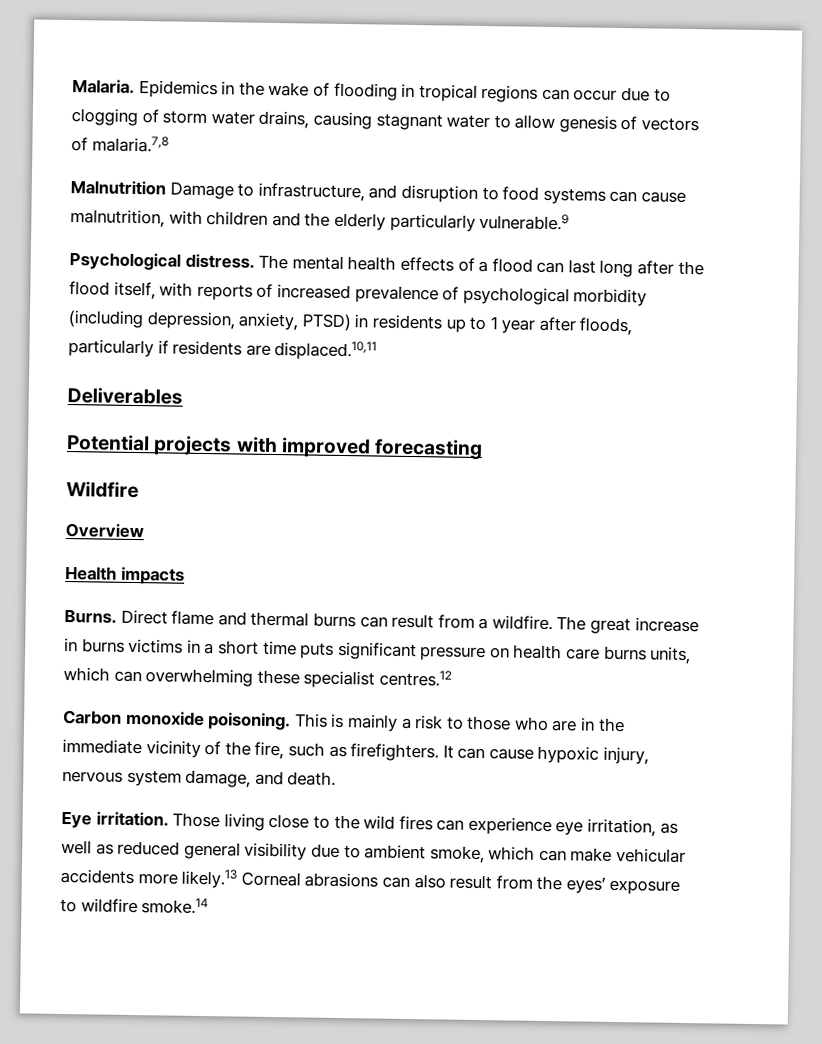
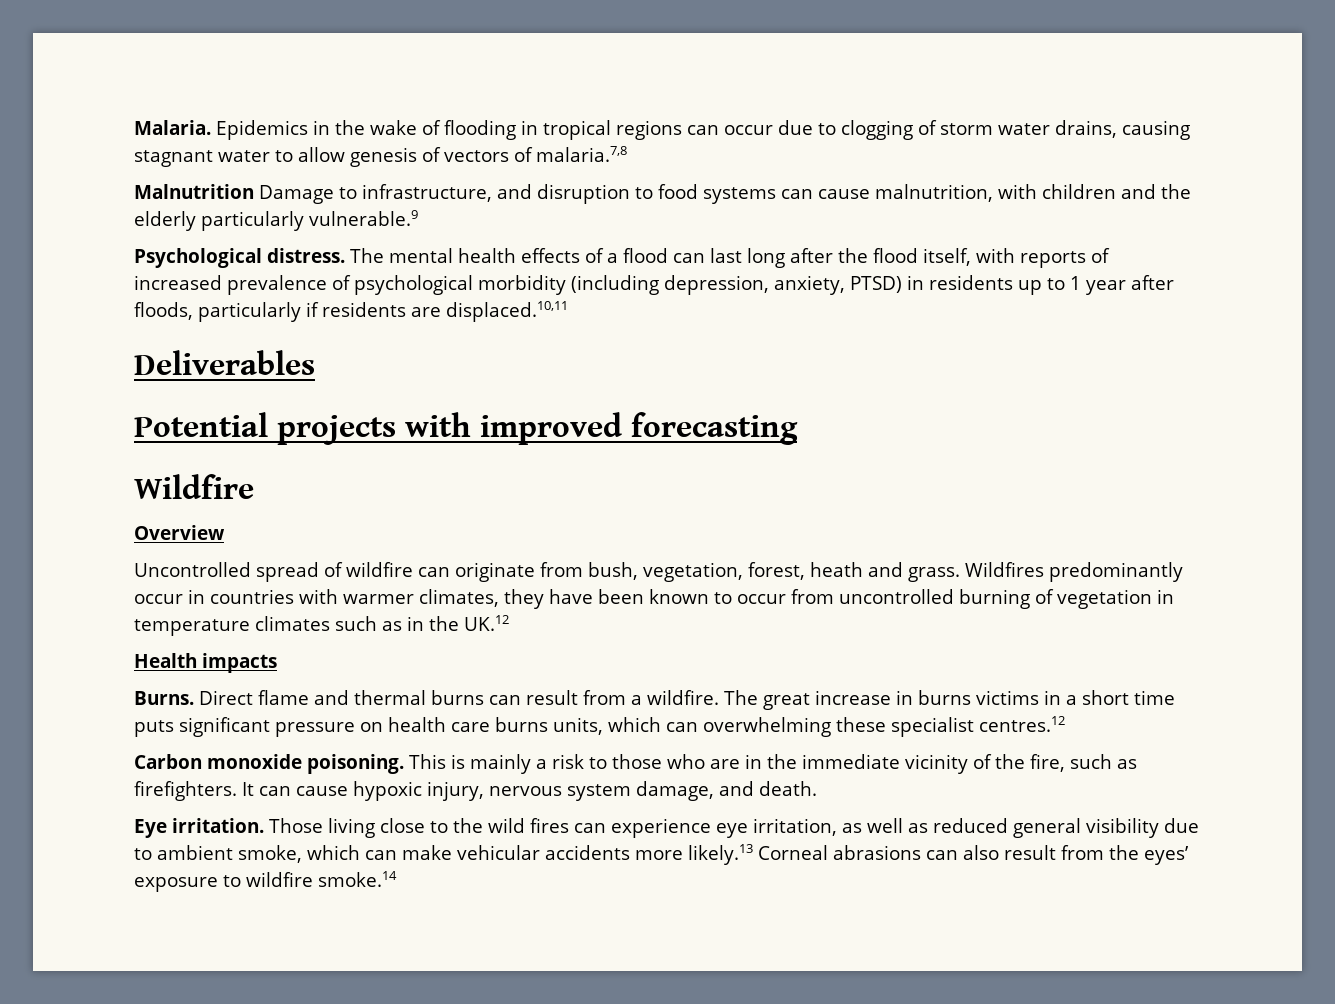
+ Uncontrolled spread of wildfire can originate from bush, vegetation, forest, heath and grass. Wildfires predominantly occur in countries with warmer climates, they have been known to occur from uncontrolled burning of vegetation in temperature climates such as in the UK.12

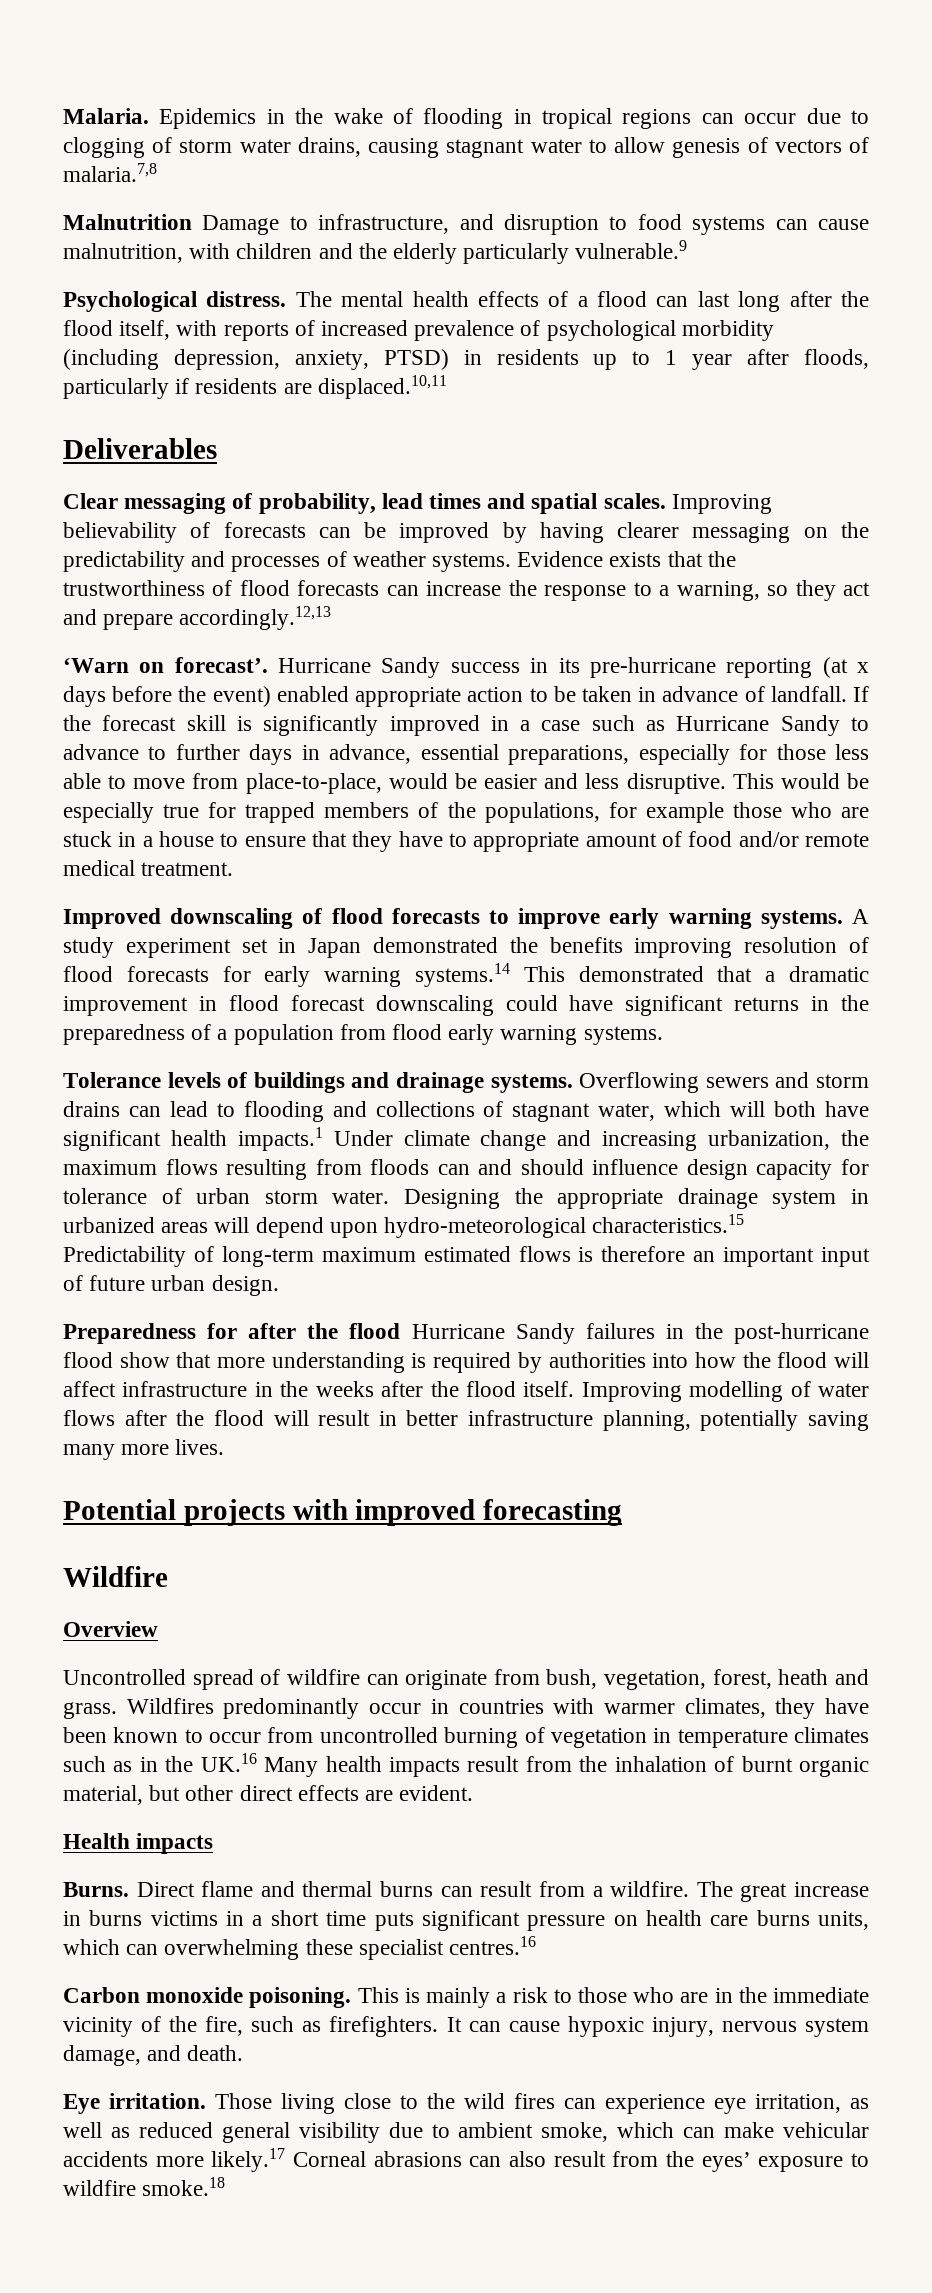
+ Clear messaging of probability, lead times and spatial scales. Improving believability of forecasts can be improved by having clearer messaging on the predictability and processes of weather systems. Evidence exists that the trustworthiness of flood forecasts can increase the response to a warning, so they act and prepare accordingly.12,13
+ ‘Warn on forecast’. Hurricane Sandy success in its pre-hurricane reporting (at x days before the event) enabled appropriate action to be taken in advance of landfall. If the forecast skill is significantly improved in a case such as Hurricane Sandy to advance to further days in advance, essential preparations, especially for those less able to move from place-to-place, would be easier and less disruptive. This would be especially true for trapped members of the populations, for example those who are stuck in a house to ensure that they have to appropriate amount of food and/or remote medical treatment.
+ Improved downscaling of flood forecasts to improve early warning systems. A study experiment set in Japan demonstrated the benefits improving resolution of flood forecasts for early warning systems.14 This demonstrated that a dramatic improvement in flood forecast downscaling could have significant returns in the preparedness of a population from flood early warning systems.
+ Tolerance levels of buildings and drainage systems. Overflowing sewers and storm drains can lead to flooding and collections of stagnant water, which will both have significant health impacts.1 Under climate change and increasing urbanization, the maximum flows resulting from floods can and should influence design capacity for tolerance of urban storm water. Designing the appropriate drainage system in urbanized areas will depend upon hydro-meteorological characteristics.15 Predictability of long-term maximum estimated flows is therefore an important input of future urban design.
+ Preparedness for after the flood Hurricane Sandy failures in the post-hurricane flood show that more understanding is required by authorities into how the flood will affect infrastructure in the weeks after the flood itself. Improving modelling of water flows after the flood will result in better infrastructure planning, potentially saving many more lives.
- Wildfires predominantly occur in countries with warmer climates, they have been known to occur from uncontrolled burning of vegetation in temperature climates such as in the UK.12
+ Wildfires predominantly occur in countries with warmer climates, they have been known to occur from uncontrolled burning of vegetation in temperature climates such as in the UK.16 Many health impacts result from the inhalation of burnt organic material, but other direct effects are evident.
- The great increase in burns victims in a short time puts significant pressure on health care burns units, which can overwhelming these specialist centres.12
+ The great increase in burns victims in a short time puts significant pressure on health care burns units, which can overwhelming these specialist centres.16
- Those living close to the wild fires can experience eye irritation, as well as reduced general visibility due to ambient smoke, which can make vehicular accidents more likely.13 Corneal abrasions can also result from the eyes’ exposure to wildfire smoke.14
+ Those living close to the wild fires can experience eye irritation, as well as reduced general visibility due to ambient smoke, which can make vehicular accidents more likely.17 Corneal abrasions can also result from the eyes’ exposure to wildfire smoke.18

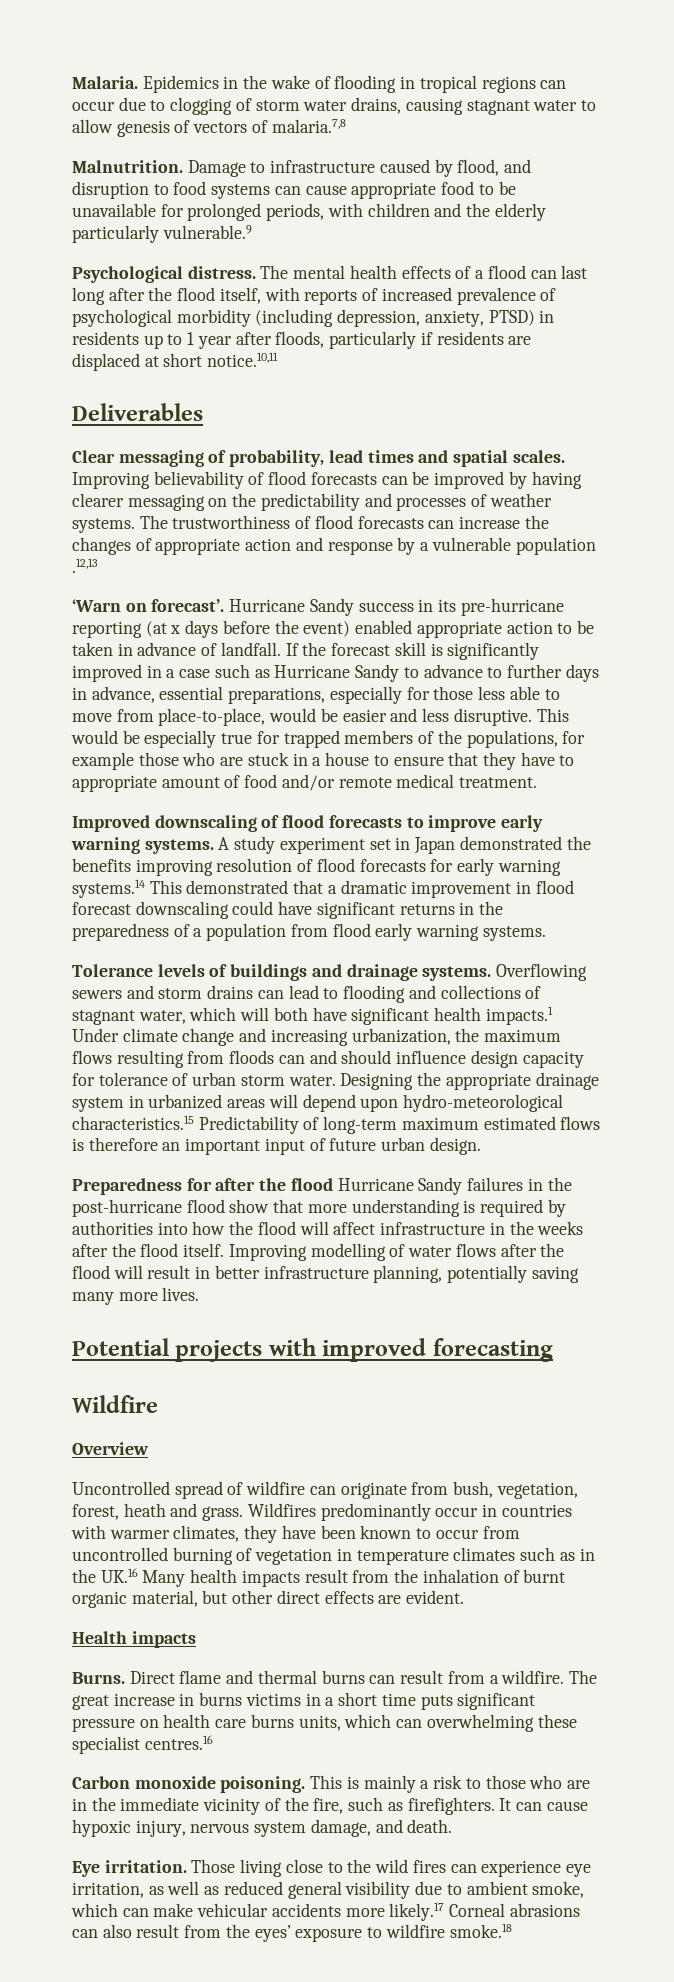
- Malnutrition Damage to infrastructure, and disruption to food systems can cause malnutrition, with children and the elderly particularly vulnerable.9
+ Malnutrition. Damage to infrastructure caused by flood, and disruption to food systems can cause appropriate food to be unavailable for prolonged periods, with children and the elderly particularly vulnerable.9
- The mental health effects of a flood can last long after the flood itself, with reports of increased prevalence of psychological morbidity (including depression, anxiety, PTSD) in residents up to 1 year after floods, particularly if residents are displaced.10,11
+ The mental health effects of a flood can last long after the flood itself, with reports of increased prevalence of psychological morbidity (including depression, anxiety, PTSD) in residents up to 1 year after floods, particularly if residents are displaced at short notice.10,11
- Improving believability of forecasts can be improved by having clearer messaging on the predictability and processes of weather systems.
+ Improving believability of flood forecasts can be improved by having clearer messaging on the predictability and processes of weather systems.
- Evidence exists that the trustworthiness of flood forecasts can increase the response to a warning, so they act and prepare accordingly.12,13
+ The trustworthiness of flood forecasts can increase the changes of appropriate action and response by a vulnerable population .12,13

